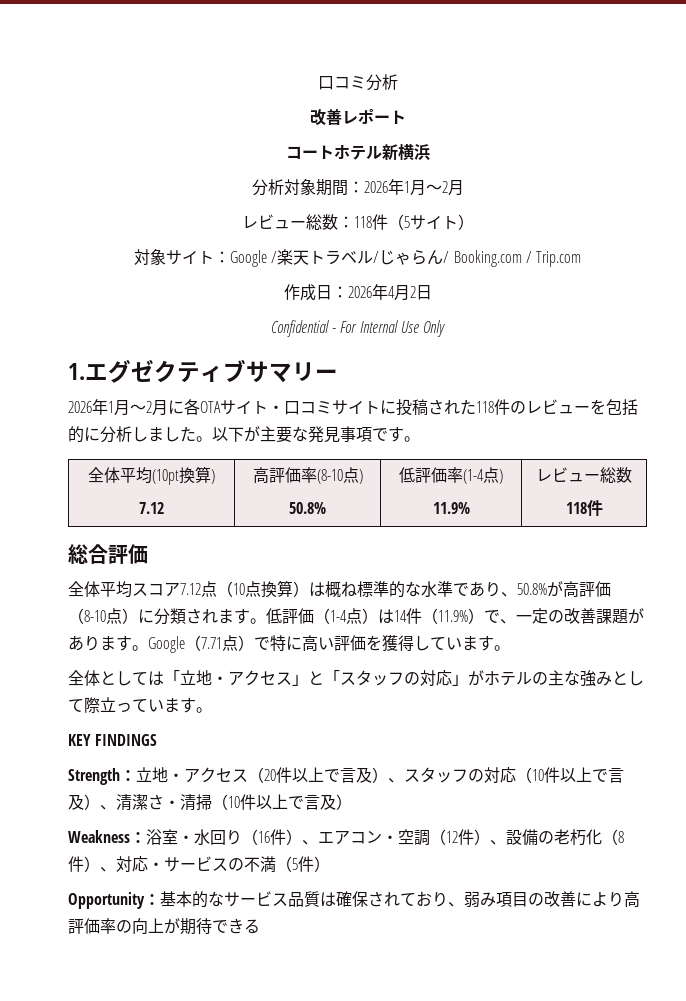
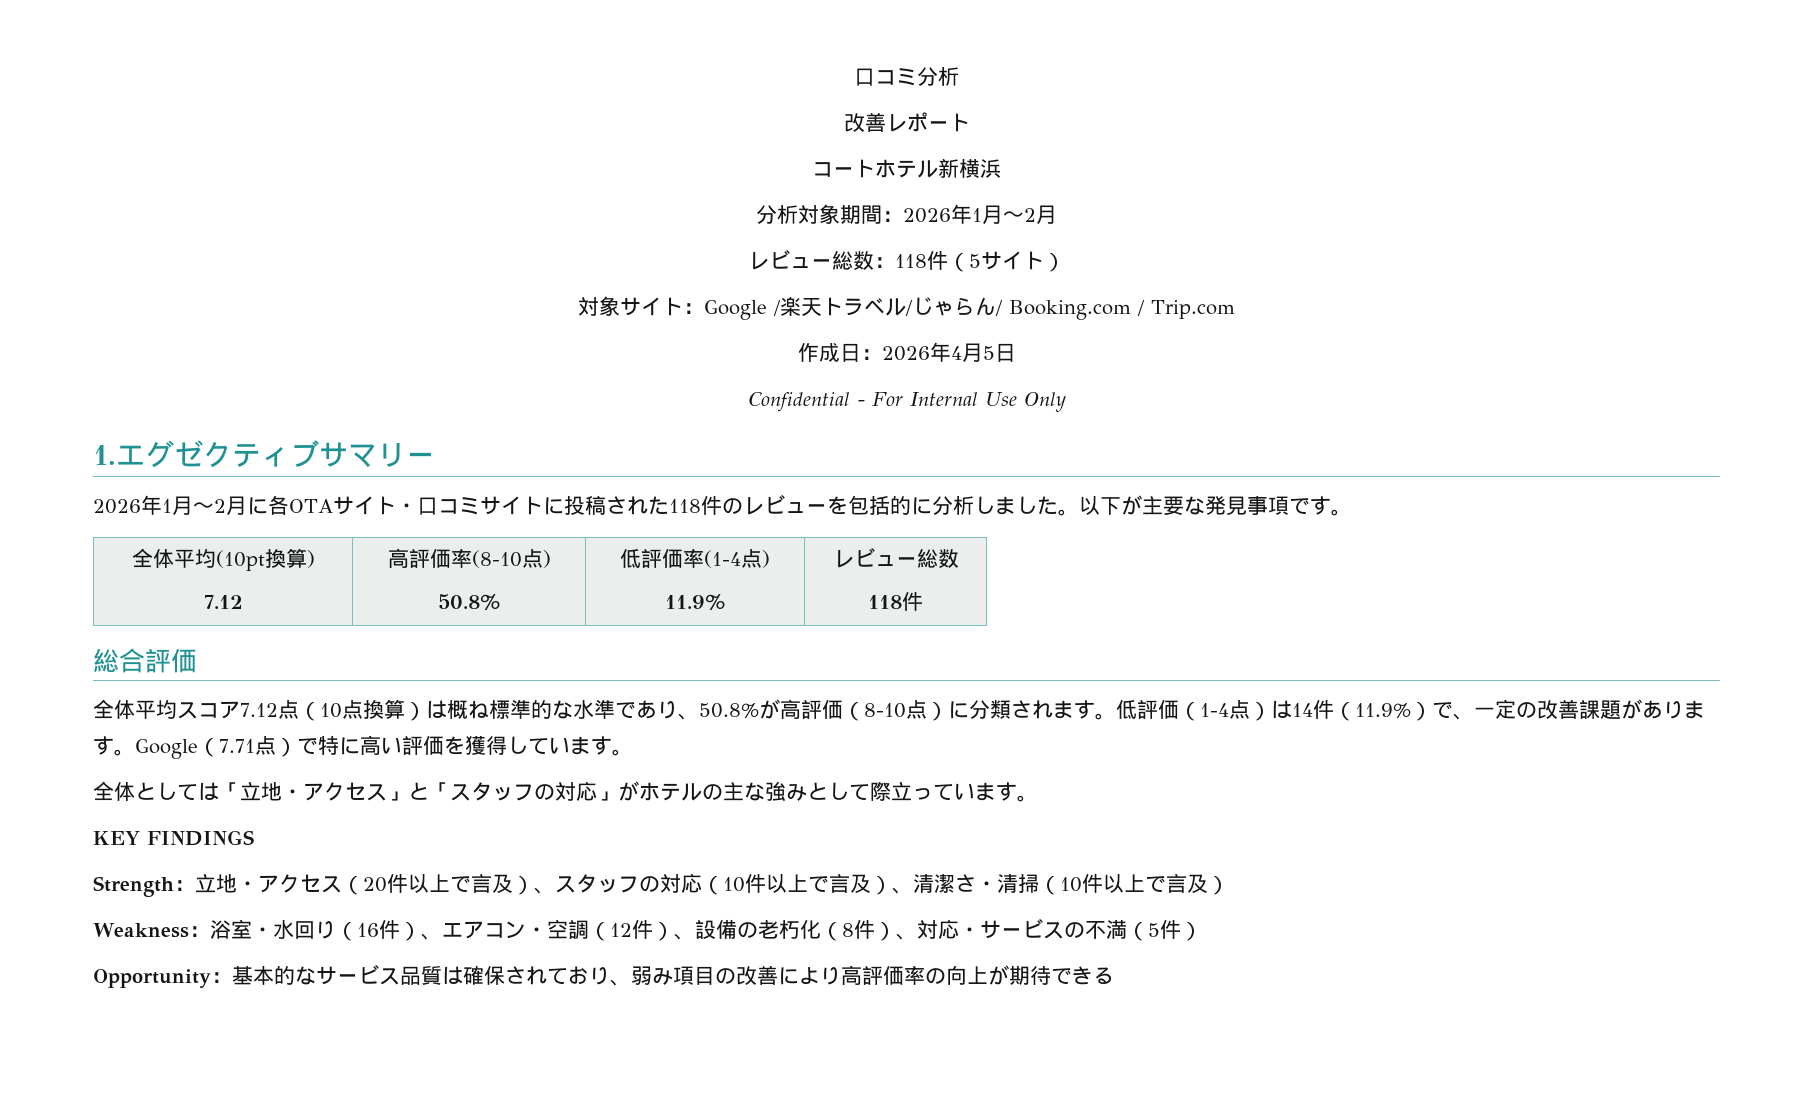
- 作成日：2026年4月2日
+ 作成日：2026年4月5日

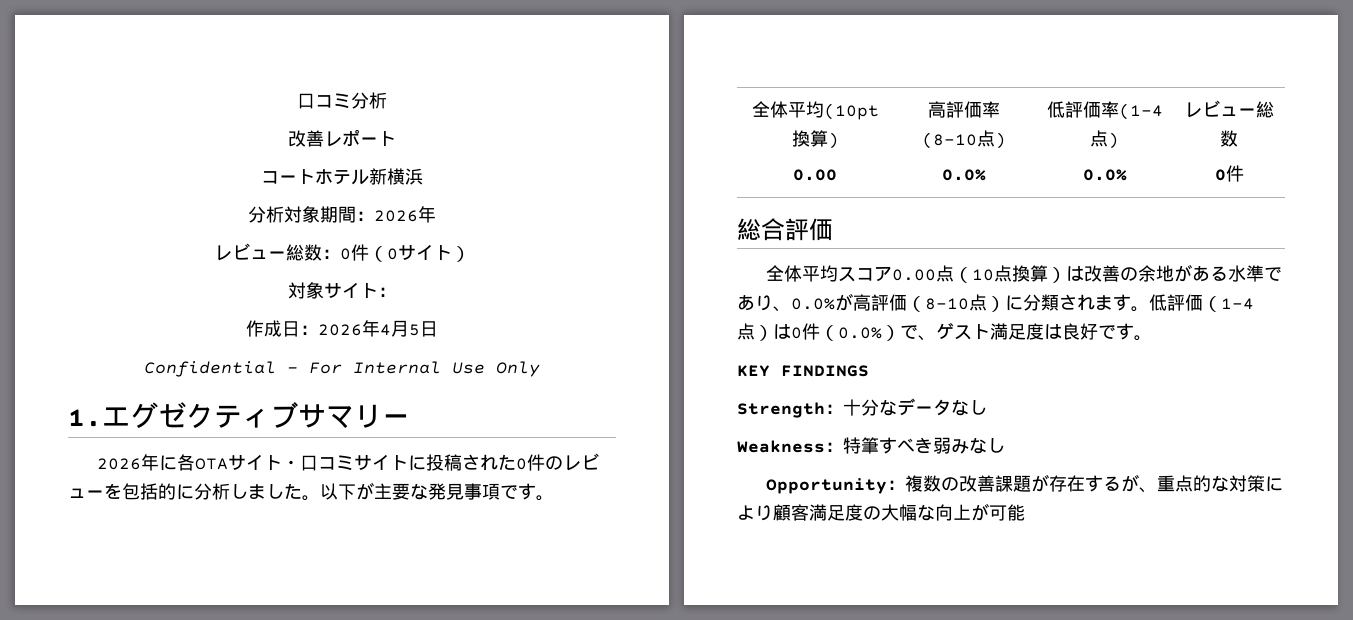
- 分析対象期間：2026年1月〜2月
+ 分析対象期間：2026年
- レビュー総数：118件（5サイト）
+ レビュー総数：0件（0サイト）
- 対象サイト：Google /楽天トラベル/じゃらん/ Booking.com / Trip.com
+ 対象サイト：
- 2026年1月〜2月に各OTAサイト・口コミサイトに投稿された118件のレビューを包括的に分析しました。
+ 2026年に各OTAサイト・口コミサイトに投稿された0件のレビューを包括的に分析しました。
  全体平均(10pt換算)
- 7.12 | 高評価率(8-10点)
- 50.8% | 低評価率(1-4点)
- 11.9% | レビュー総数
- 118件
+ 0.00 | 高評価率(8-10点)
+ 0.0% | 低評価率(1-4点)
+ 0.0% | レビュー総数
+ 0件
- 全体平均スコア7.12点（10点換算）は概ね標準的な水準であり、50.8%が高評価（8-10点）に分類されます。
+ 全体平均スコア0.00点（10点換算）は改善の余地がある水準であり、0.0%が高評価（8-10点）に分類されます。
- 低評価（1-4点）は14件（11.9%）で、一定の改善課題があります。Google（7.71点）で特に高い評価を獲得しています。
- 全体としては「立地・アクセス」と「スタッフの対応」がホテルの主な強みとして際立っています。
+ 低評価（1-4点）は0件（0.0%）で、ゲスト満足度は良好です。
- Strength：立地・アクセス（20件以上で言及）、スタッフの対応（10件以上で言及）、清潔さ・清掃（10件以上で言及）
- Weakness：浴室・水回り（16件）、エアコン・空調（12件）、設備の老朽化（8件）、対応・サービスの不満（5件）
- Opportunity：基本的なサービス品質は確保されており、弱み項目の改善により高評価率の向上が期待できる
+ Strength：十分なデータなし
+ Weakness：特筆すべき弱みなし
+ Opportunity：複数の改善課題が存在するが、重点的な対策により顧客満足度の大幅な向上が可能

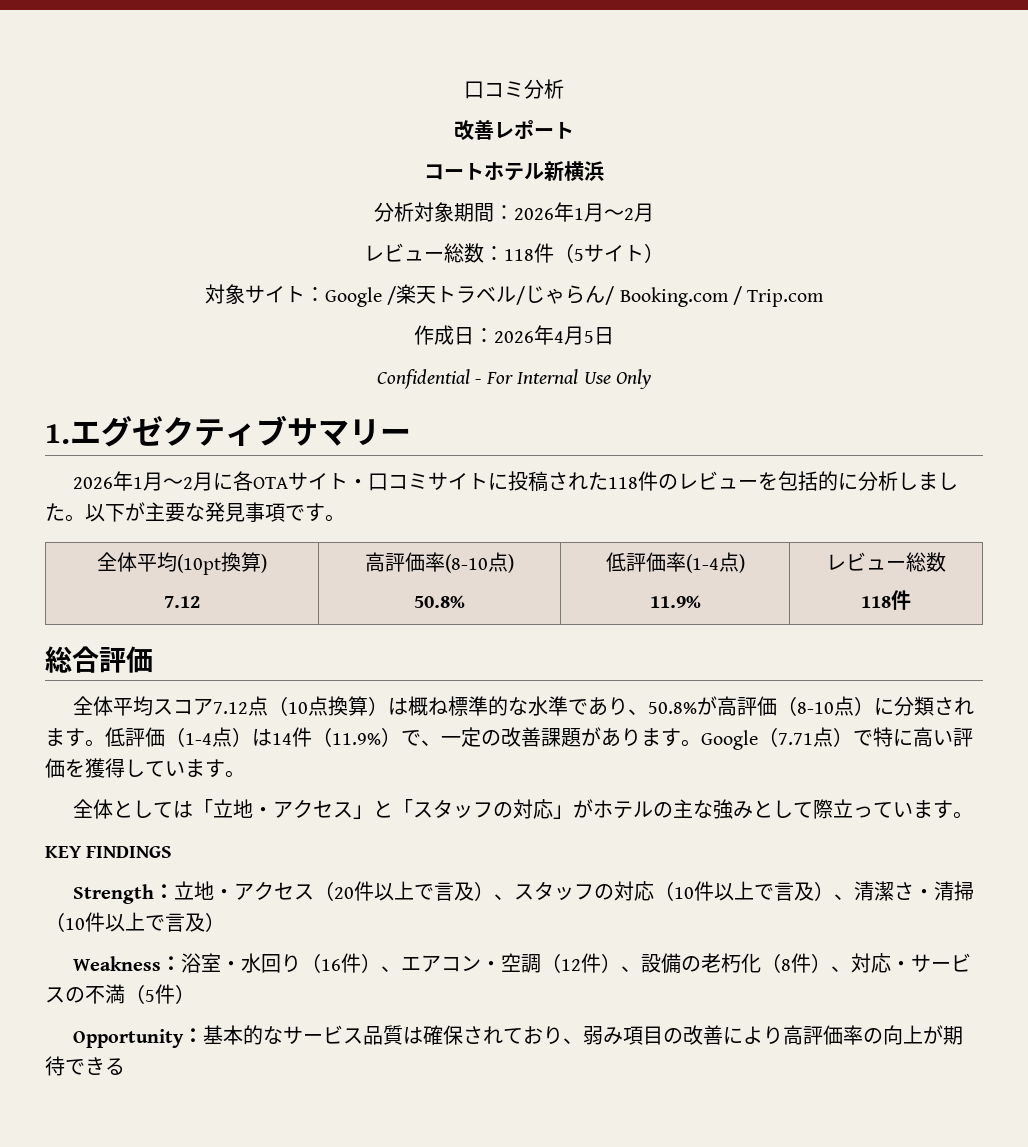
- 分析対象期間：2026年
+ 分析対象期間：2026年1月〜2月
- レビュー総数：0件（0サイト）
+ レビュー総数：118件（5サイト）
- 対象サイト：
+ 対象サイト：Google /楽天トラベル/じゃらん/ Booking.com / Trip.com
- 2026年に各OTAサイト・口コミサイトに投稿された0件のレビューを包括的に分析しました。
+ 2026年1月〜2月に各OTAサイト・口コミサイトに投稿された118件のレビューを包括的に分析しました。
  全体平均(10pt換算)
- 0.00 | 高評価率(8-10点)
- 0.0% | 低評価率(1-4点)
- 0.0% | レビュー総数
- 0件
+ 7.12 | 高評価率(8-10点)
+ 50.8% | 低評価率(1-4点)
+ 11.9% | レビュー総数
+ 118件
- 全体平均スコア0.00点（10点換算）は改善の余地がある水準であり、0.0%が高評価（8-10点）に分類されます。
+ 全体平均スコア7.12点（10点換算）は概ね標準的な水準であり、50.8%が高評価（8-10点）に分類されます。
- 低評価（1-4点）は0件（0.0%）で、ゲスト満足度は良好です。
+ 低評価（1-4点）は14件（11.9%）で、一定の改善課題があります。Google（7.71点）で特に高い評価を獲得しています。
+ 全体としては「立地・アクセス」と「スタッフの対応」がホテルの主な強みとして際立っています。
- Strength：十分なデータなし
- Weakness：特筆すべき弱みなし
- Opportunity：複数の改善課題が存在するが、重点的な対策により顧客満足度の大幅な向上が可能
+ Strength：立地・アクセス（20件以上で言及）、スタッフの対応（10件以上で言及）、清潔さ・清掃（10件以上で言及）
+ Weakness：浴室・水回り（16件）、エアコン・空調（12件）、設備の老朽化（8件）、対応・サービスの不満（5件）
+ Opportunity：基本的なサービス品質は確保されており、弱み項目の改善により高評価率の向上が期待できる

